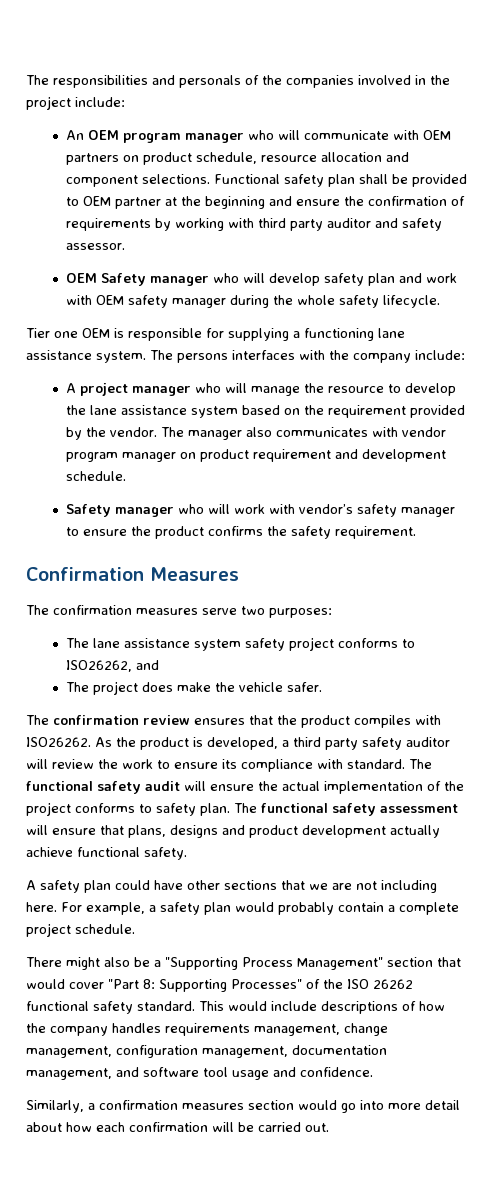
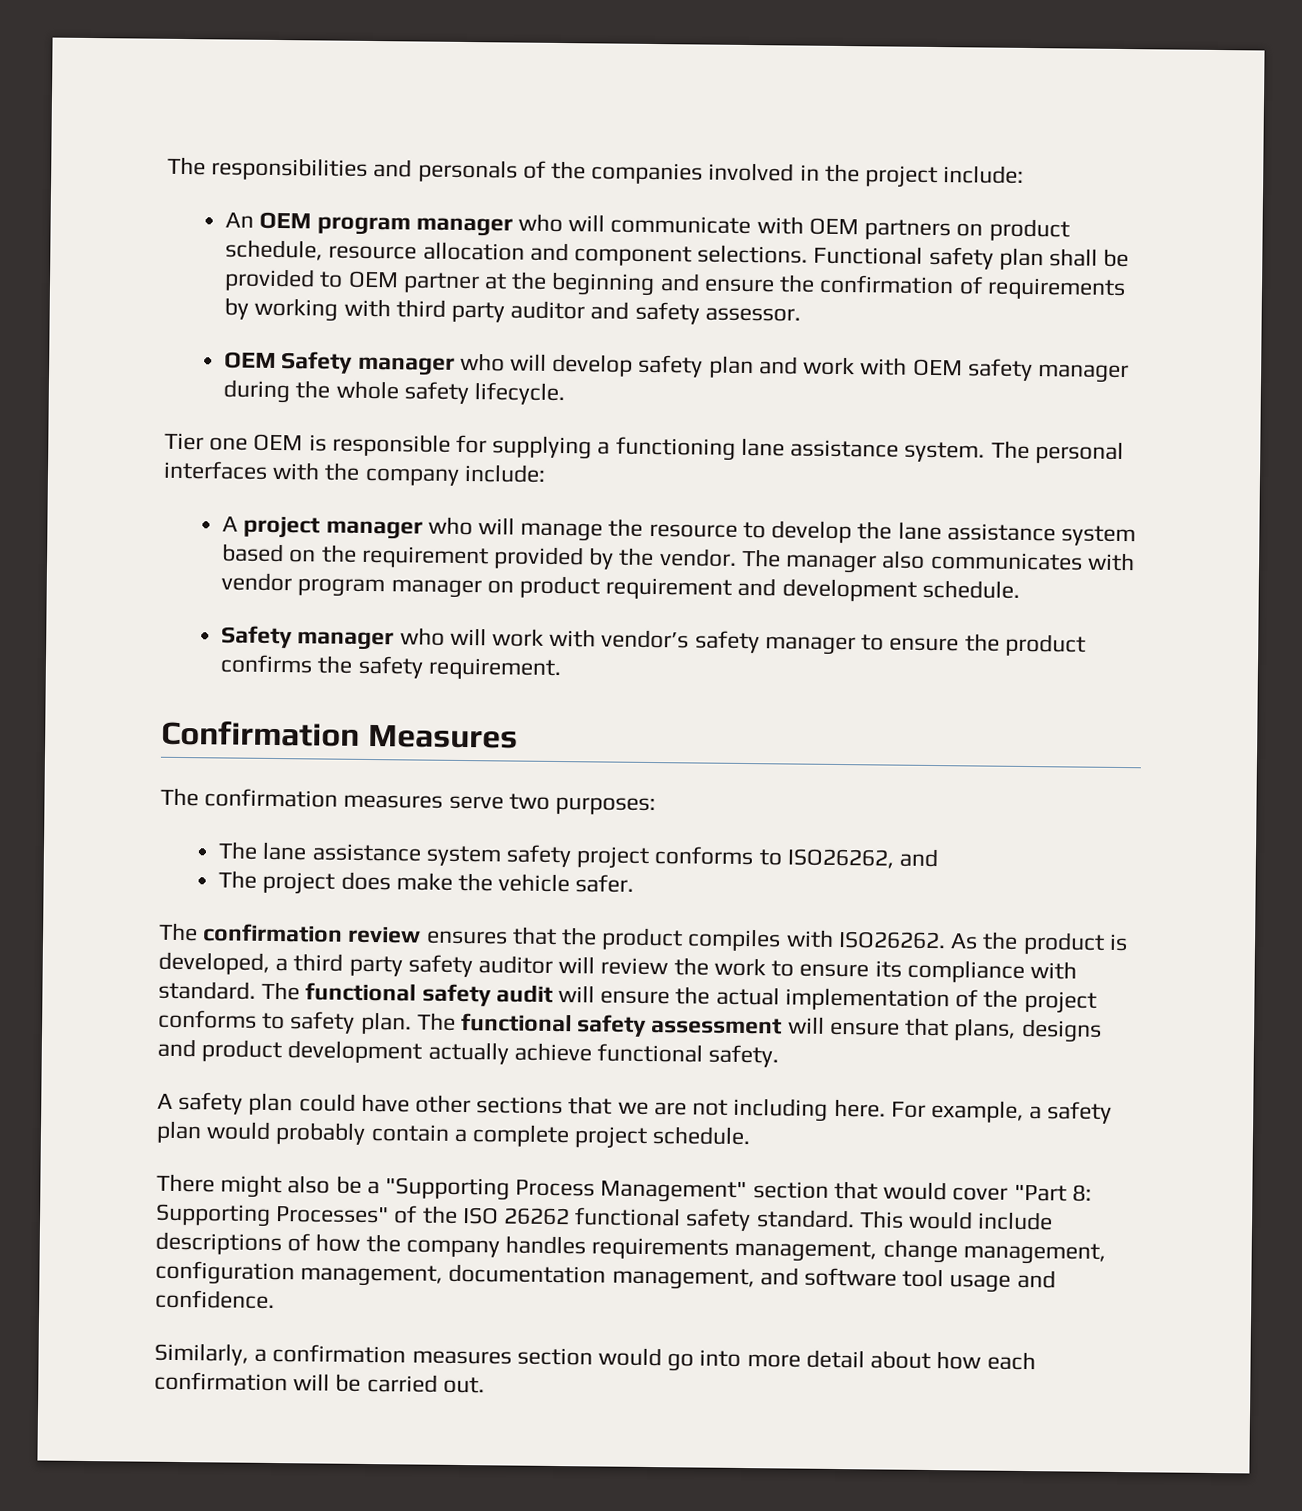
- The persons interfaces with the company include:
+ The personal interfaces with the company include:

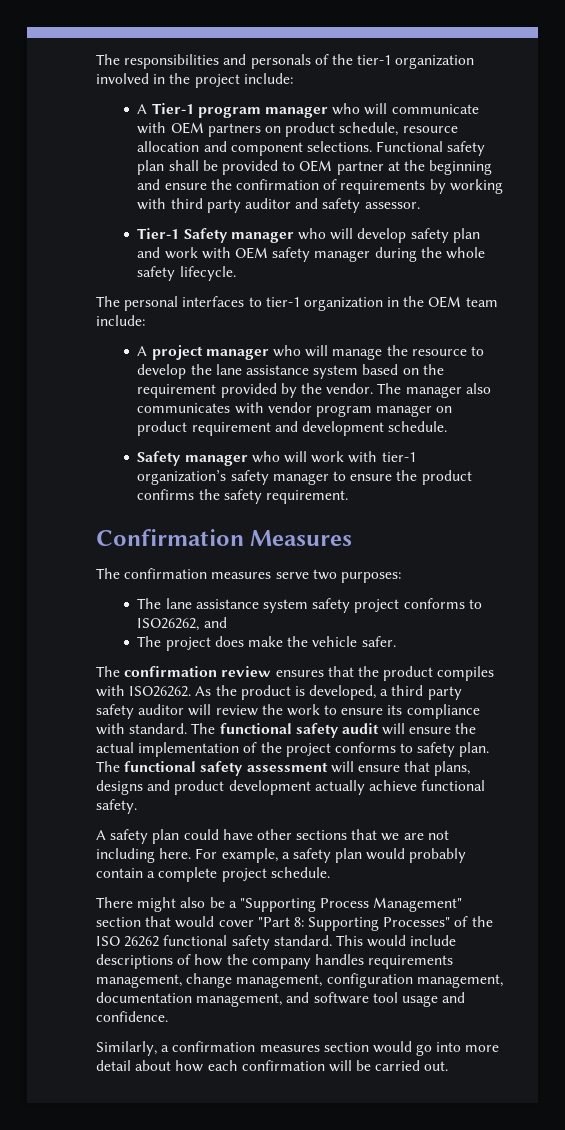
- The responsibilities and personals of the companies involved in the project include:
+ The responsibilities and personals of the tier-1 organization involved in the project include:
- An OEM program manager who will communicate with OEM partners on product schedule, resource allocation and component selections.
+ A Tier-1 program manager who will communicate with OEM partners on product schedule, resource allocation and component selections.
- OEM Safety manager who will develop safety plan and work with OEM safety manager during the whole safety lifecycle.
+ Tier-1 Safety manager who will develop safety plan and work with OEM safety manager during the whole safety lifecycle.
- Tier one OEM is responsible for supplying a functioning lane assistance system. The personal interfaces with the company include:
+ The personal interfaces to tier-1 organization in the OEM team include:
- Safety manager who will work with vendor’s safety manager to ensure the product confirms the safety requirement.
+ Safety manager who will work with tier-1 organization’s safety manager to ensure the product confirms the safety requirement.

